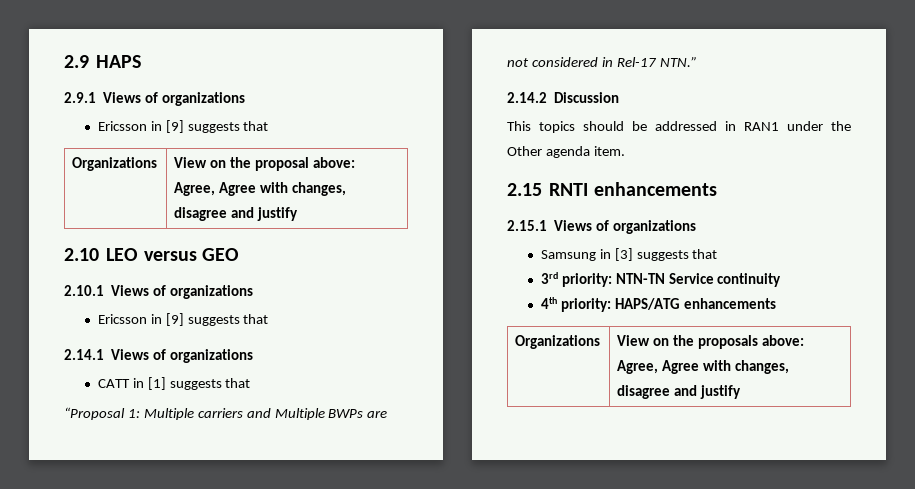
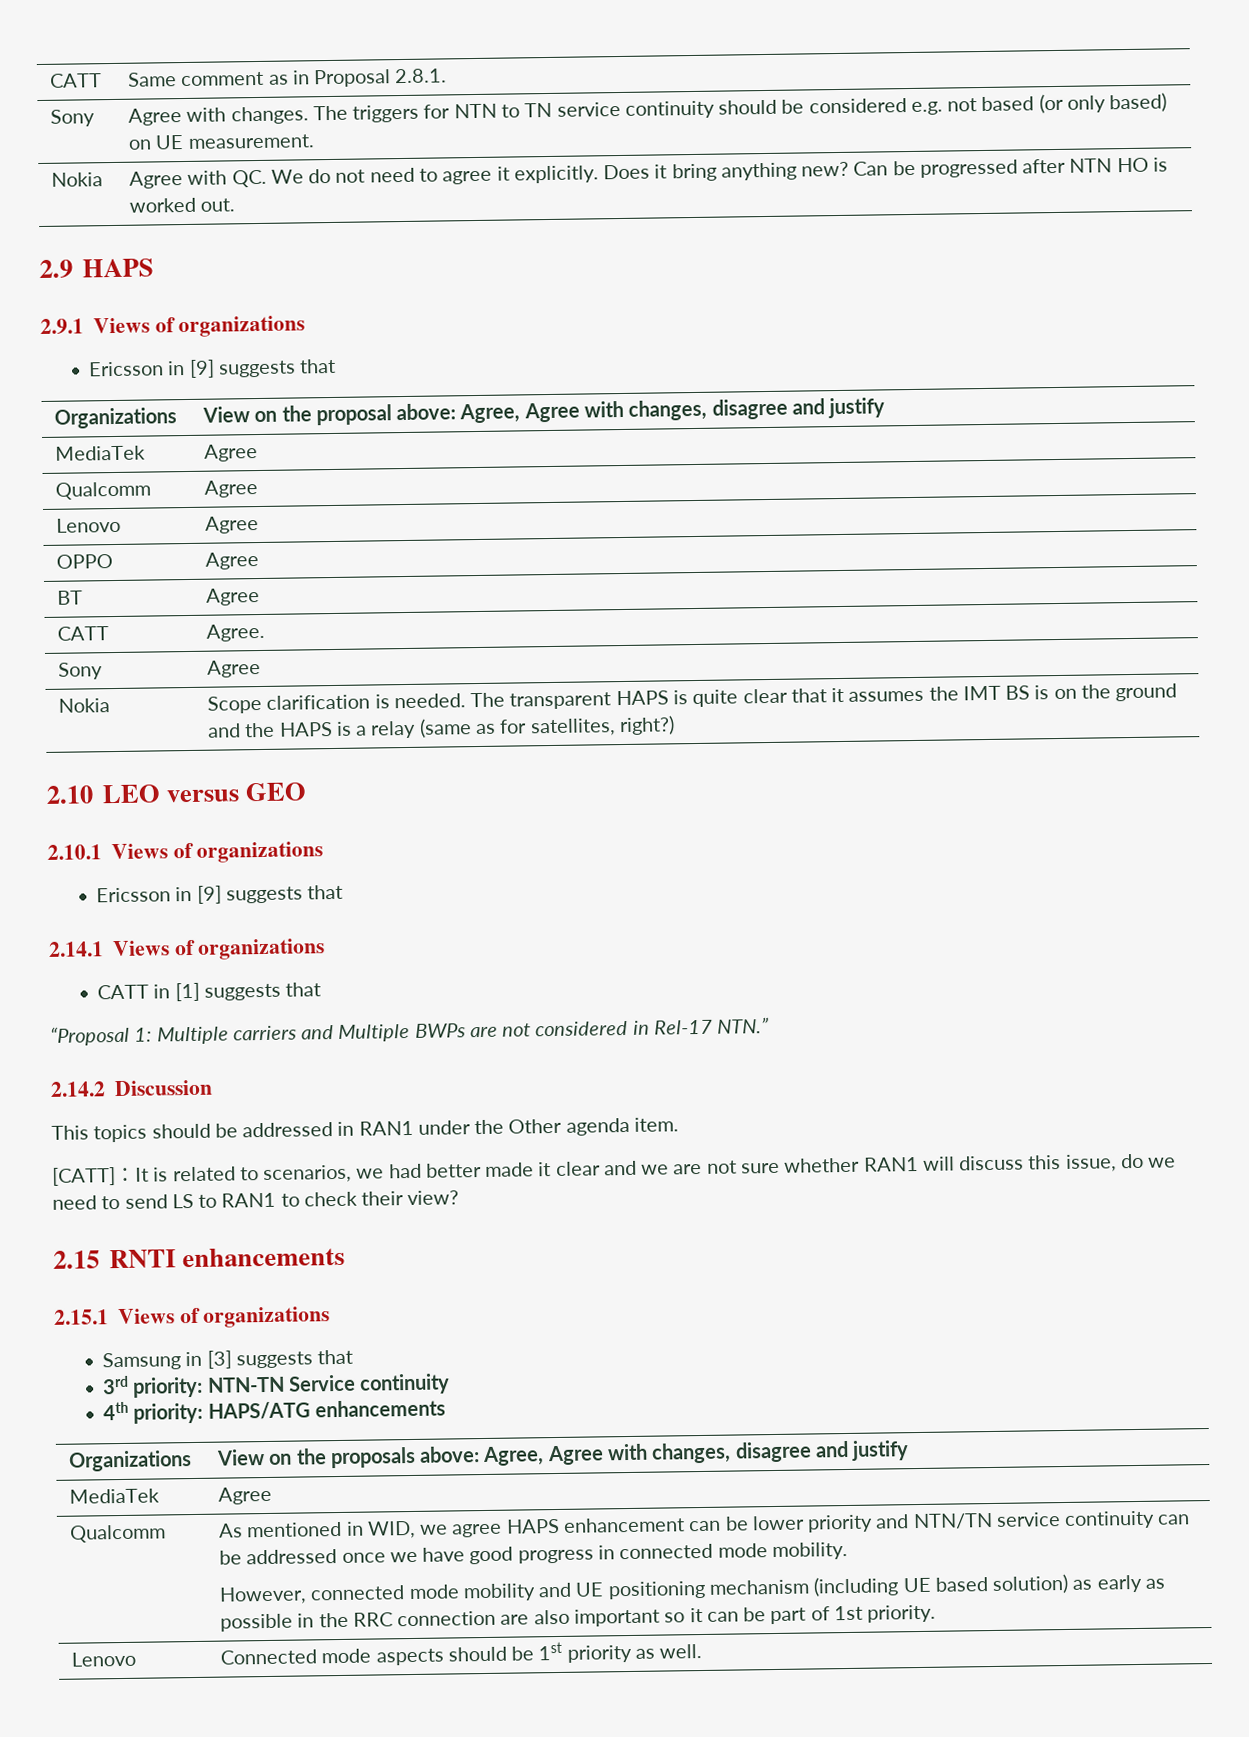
+ CATT | Same comment as in Proposal 2.8.1.
+ Sony | Agree with changes. The triggers for NTN to TN service continuity should be considered e.g. not based (or only based) on UE measurement.
+ Nokia | Agree with QC. We do not need to agree it explicitly. Does it bring anything new? Can be progressed after NTN HO is worked out.
  Organizations | View on the proposal above: Agree, Agree with changes, disagree and justify
+ MediaTek | Agree
+ Qualcomm | Agree
+ Lenovo | Agree
+ OPPO | Agree
+ BT | Agree
+ CATT | Agree.
+ Sony | Agree
+ Nokia | Scope clarification is needed. The transparent HAPS is quite clear that it assumes the IMT BS is on the ground and the HAPS is a relay (same as for satellites, right?)
+ [CATT]：It is related to scenarios, we had better made it clear and we are not sure whether RAN1 will discuss this issue, do we need to send LS to RAN1 to check their view?
  Organizations | View on the proposals above: Agree, Agree with changes, disagree and justify
+ MediaTek | Agree
+ Qualcomm | As mentioned in WID, we agree HAPS enhancement can be lower priority and NTN/TN service continuity can be addressed once we have good progress in connected mode mobility.
+ However, connected mode mobility and UE positioning mechanism (including UE based solution) as early as possible in the RRC connection are also important so it can be part of 1st priority.
+ Lenovo | Connected mode aspects should be 1st priority as well.

